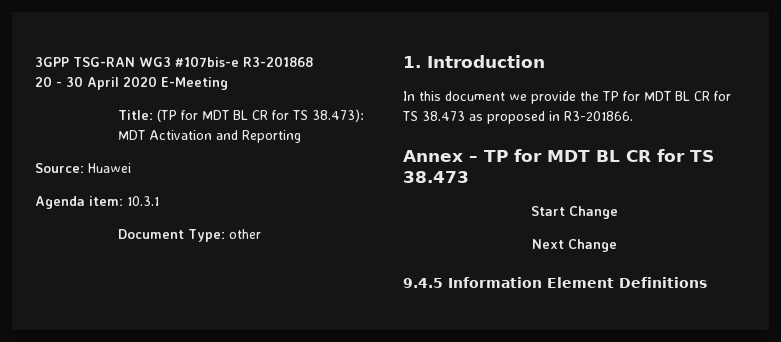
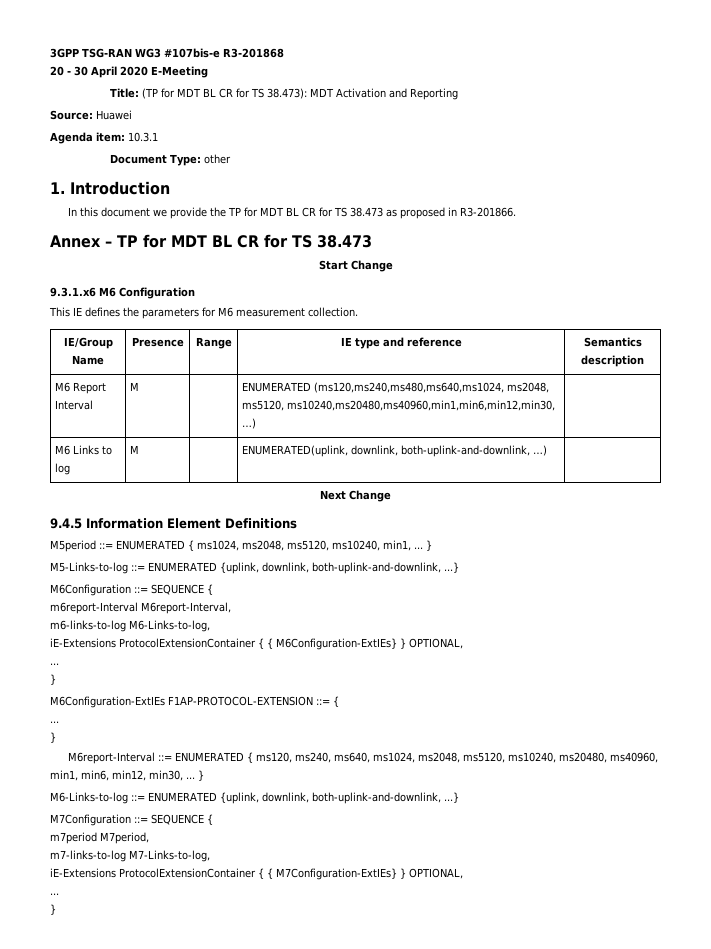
+ 9.3.1.x6 M6 Configuration
+ This IE defines the parameters for M6 measurement collection.
+ IE/Group Name | Presence | Range | IE type and reference | Semantics description
+ M6 Report Interval | M | | ENUMERATED (ms120,ms240,ms480,ms640,ms1024, ms2048, ms5120, ms10240,ms20480,ms40960,min1,min6,min12,min30, …) |
+ M6 Links to log | M | | ENUMERATED(uplink, downlink, both-uplink-and-downlink, …) |
+ M5period ::= ENUMERATED { ms1024, ms2048, ms5120, ms10240, min1, ... }
+ M5-Links-to-log ::= ENUMERATED {uplink, downlink, both-uplink-and-downlink, ...}
+ M6Configuration ::= SEQUENCE {
+ m6report-Interval M6report-Interval,
+ m6-links-to-log M6-Links-to-log,
+ iE-Extensions ProtocolExtensionContainer { { M6Configuration-ExtIEs} } OPTIONAL,
+ ...
+ }
+ M6Configuration-ExtIEs F1AP-PROTOCOL-EXTENSION ::= {
+ ...
+ }
+ M6report-Interval ::= ENUMERATED { ms120, ms240, ms640, ms1024, ms2048, ms5120, ms10240, ms20480, ms40960, min1, min6, min12, min30, ... }
+ M6-Links-to-log ::= ENUMERATED {uplink, downlink, both-uplink-and-downlink, ...}
+ M7Configuration ::= SEQUENCE {
+ m7period M7period,
+ m7-links-to-log M7-Links-to-log,
+ iE-Extensions ProtocolExtensionContainer { { M7Configuration-ExtIEs} } OPTIONAL,
+ ...
+ }

